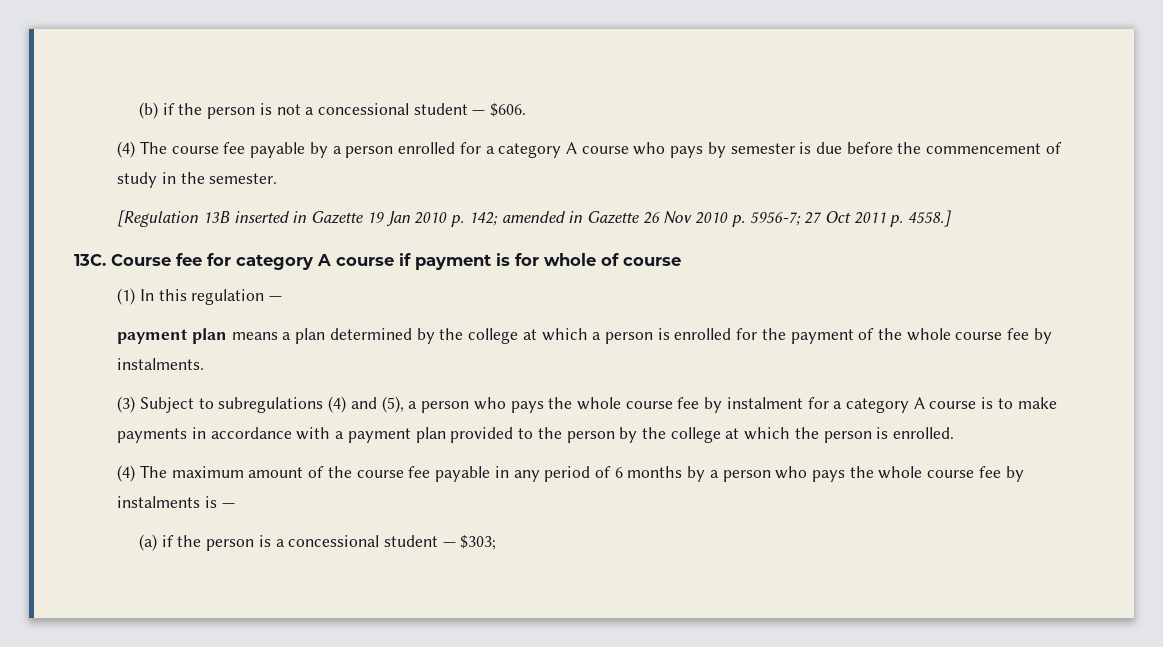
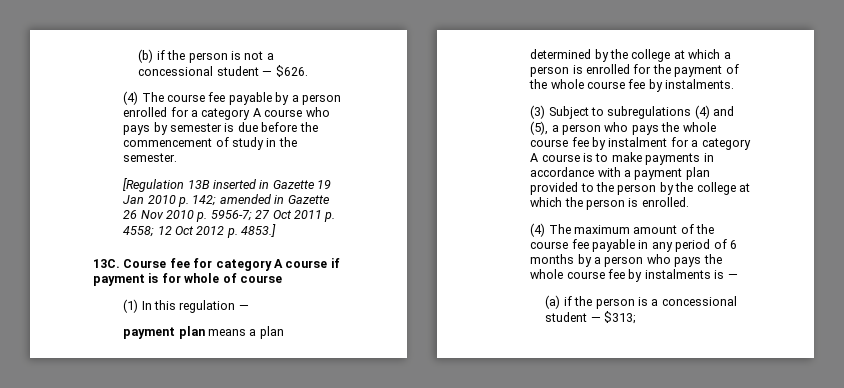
- (b) if the person is not a concessional student — $606.
+ (b) if the person is not a concessional student — $626.
- [Regulation 13B inserted in Gazette 19 Jan 2010 p. 142; amended in Gazette 26 Nov 2010 p. 5956-7; 27 Oct 2011 p. 4558.]
+ [Regulation 13B inserted in Gazette 19 Jan 2010 p. 142; amended in Gazette 26 Nov 2010 p. 5956-7; 27 Oct 2011 p. 4558; 12 Oct 2012 p. 4853.]
- (a) if the person is a concessional student — $303;
+ (a) if the person is a concessional student — $313;

